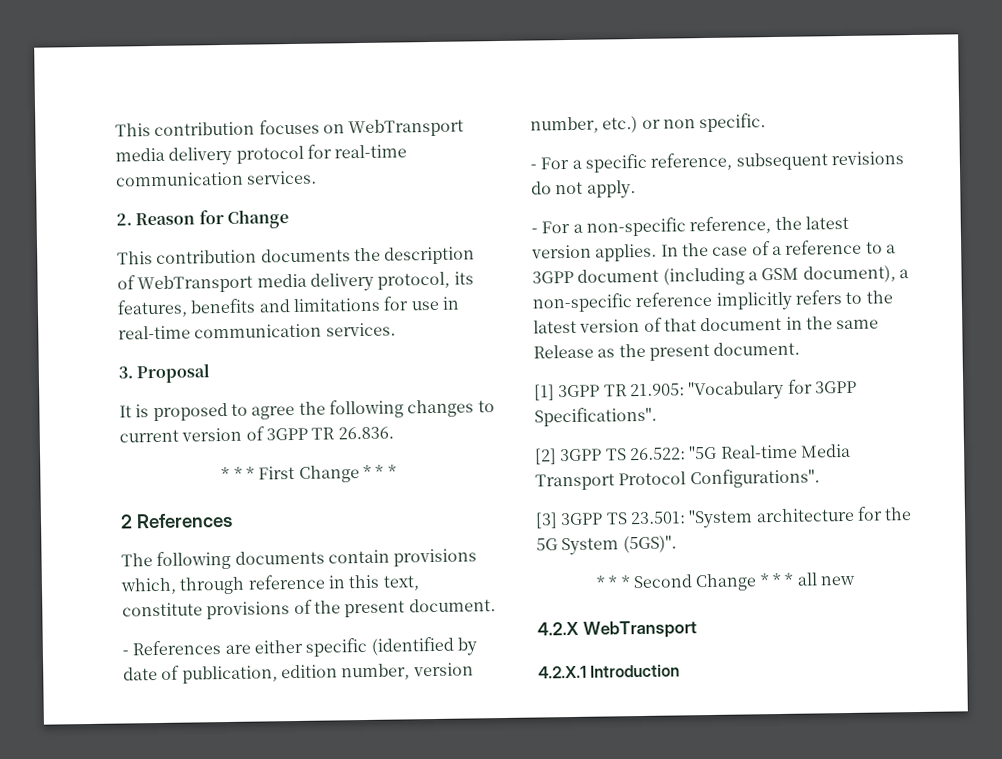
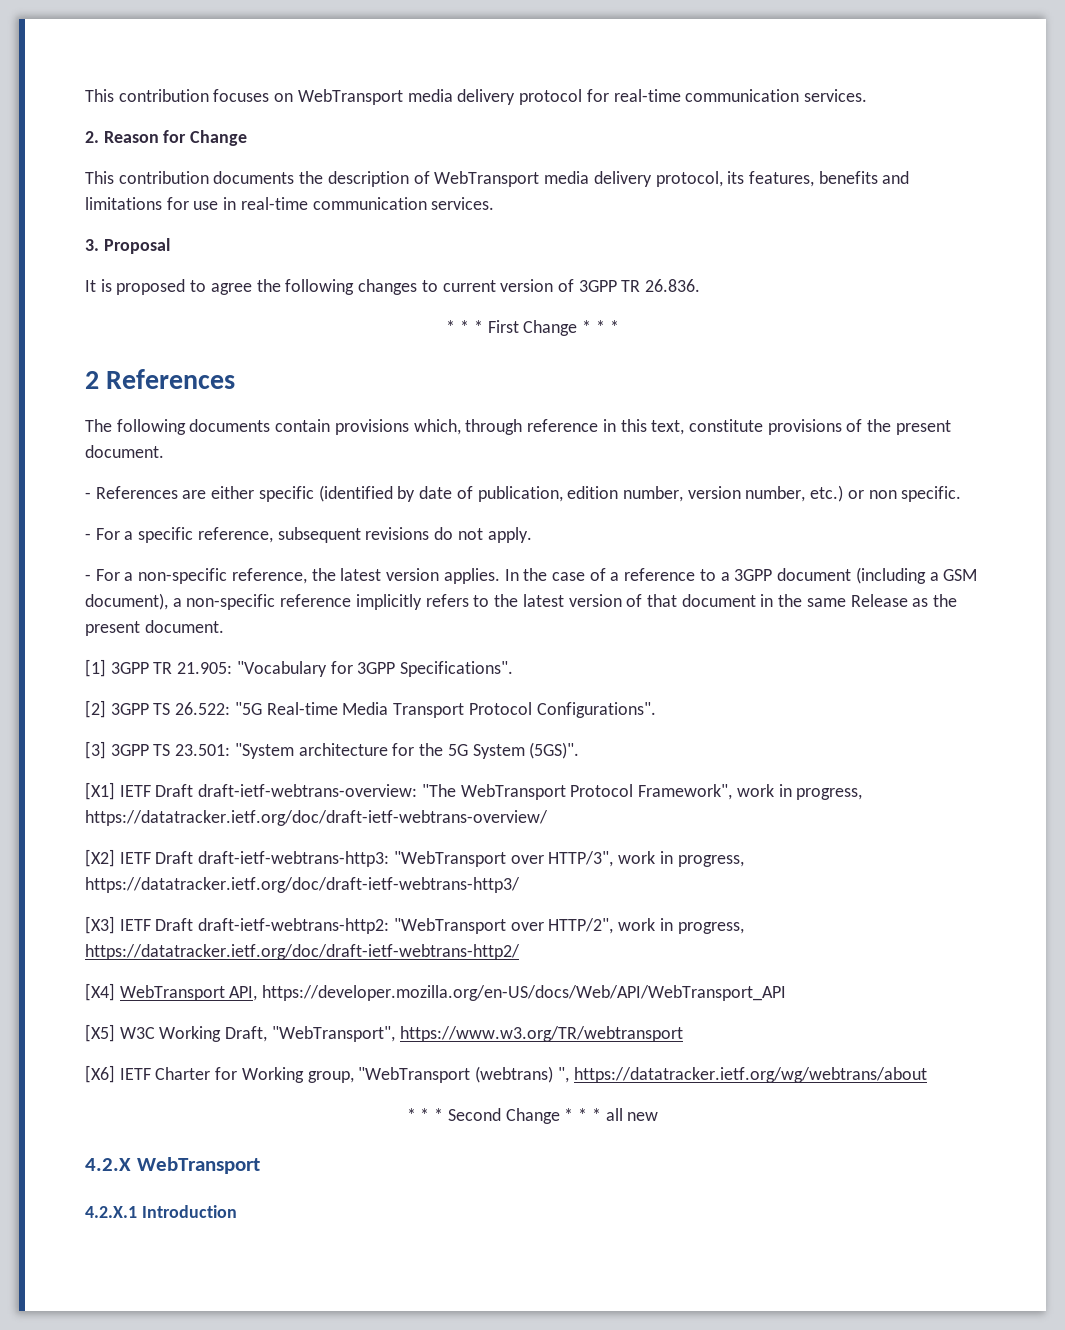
+ [X1] IETF Draft draft-ietf-webtrans-overview: "The WebTransport Protocol Framework", work in progress, https://datatracker.ietf.org/doc/draft-ietf-webtrans-overview/
+ [X2] IETF Draft draft-ietf-webtrans-http3: "WebTransport over HTTP/3", work in progress, https://datatracker.ietf.org/doc/draft-ietf-webtrans-http3/
+ [X3] IETF Draft draft-ietf-webtrans-http2: "WebTransport over HTTP/2", work in progress, https://datatracker.ietf.org/doc/draft-ietf-webtrans-http2/
+ [X4] WebTransport API, https://developer.mozilla.org/en-US/docs/Web/API/WebTransport_API
+ [X5] W3C Working Draft, "WebTransport", https://www.w3.org/TR/webtransport
+ [X6] IETF Charter for Working group, "WebTransport (webtrans) ", https://datatracker.ietf.org/wg/webtrans/about

